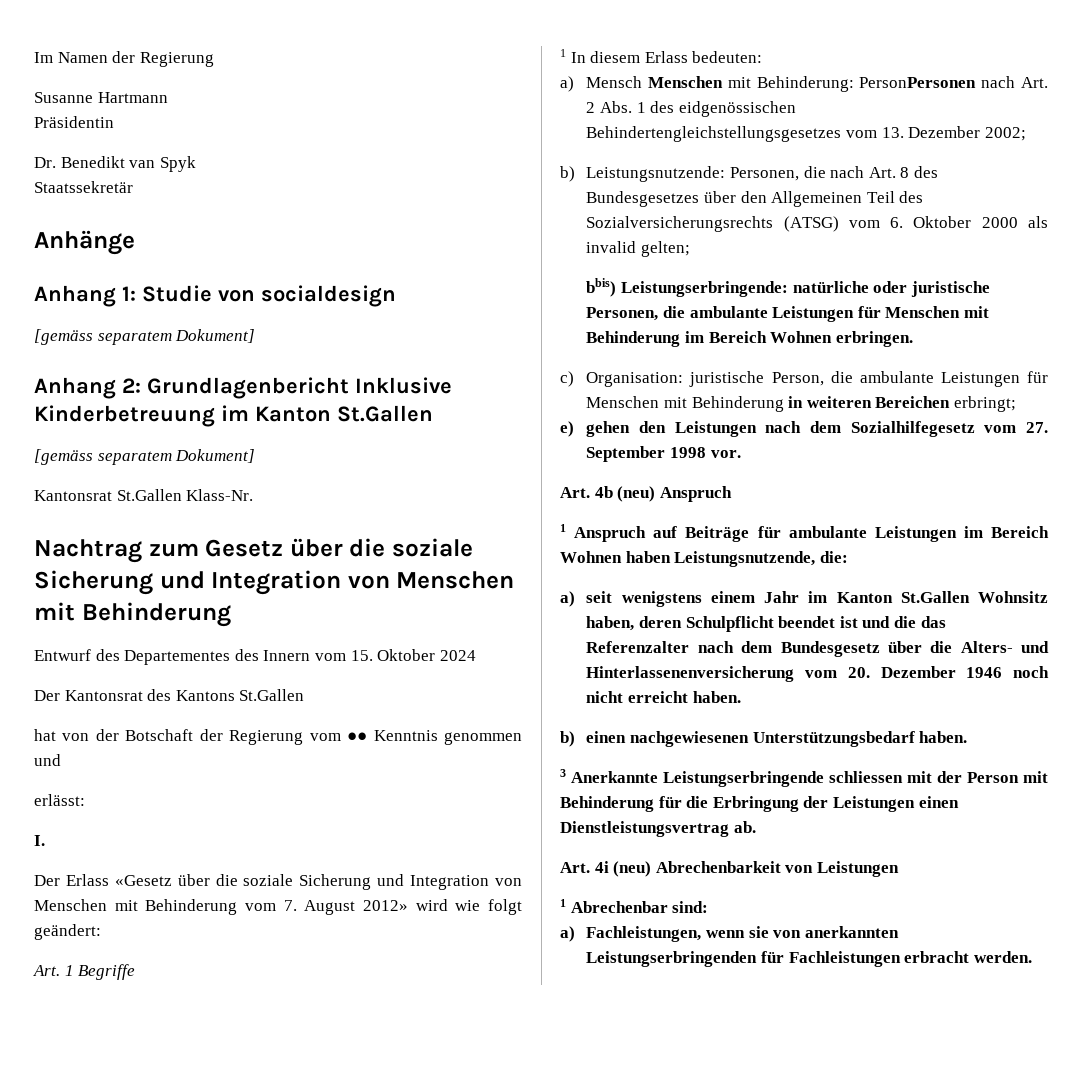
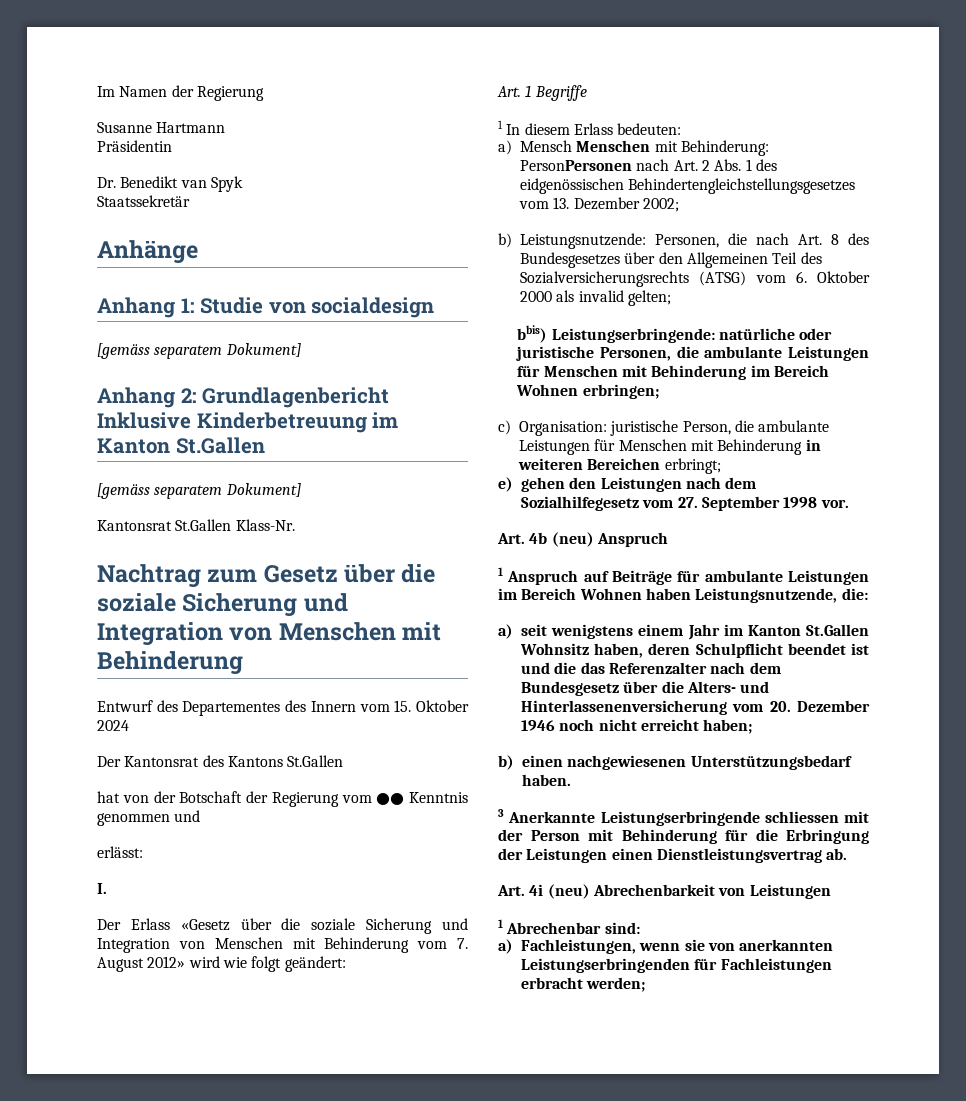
- bbis) Leistungserbringende: natürliche oder juristische Personen, die ambulante Leistungen für Menschen mit Behinderung im Bereich Wohnen erbringen.
+ bbis) Leistungserbringende: natürliche oder juristische Personen, die ambulante Leistungen für Menschen mit Behinderung im Bereich Wohnen erbringen;
- a) seit wenigstens einem Jahr im Kanton St.Gallen Wohnsitz haben, deren Schulpflicht beendet ist und die das Referenzalter nach dem Bundesgesetz über die Alters- und Hinterlassenenversicherung vom 20. Dezember 1946 noch nicht erreicht haben.
+ a) seit wenigstens einem Jahr im Kanton St.Gallen Wohnsitz haben, deren Schulpflicht beendet ist und die das Referenzalter nach dem Bundesgesetz über die Alters- und Hinterlassenenversicherung vom 20. Dezember 1946 noch nicht erreicht haben;
- a) Fachleistungen, wenn sie von anerkannten Leistungserbringenden für Fachleistungen erbracht werden.
+ a) Fachleistungen, wenn sie von anerkannten Leistungserbringenden für Fachleistungen erbracht werden;

